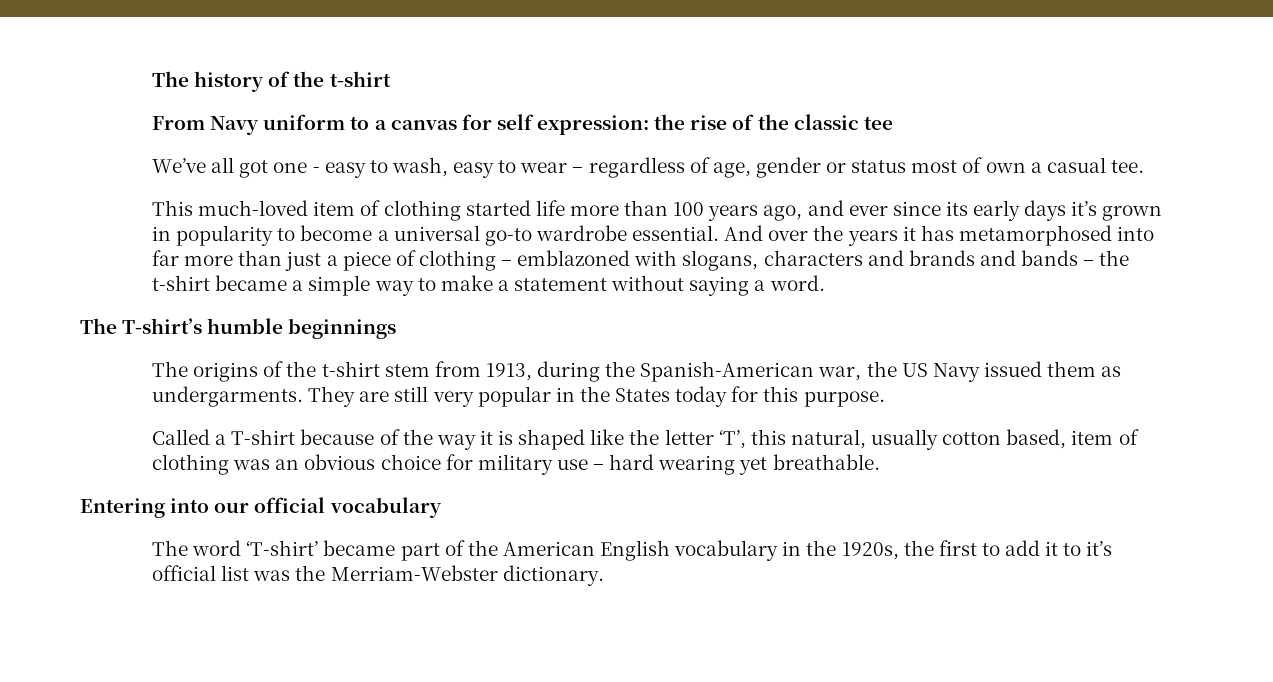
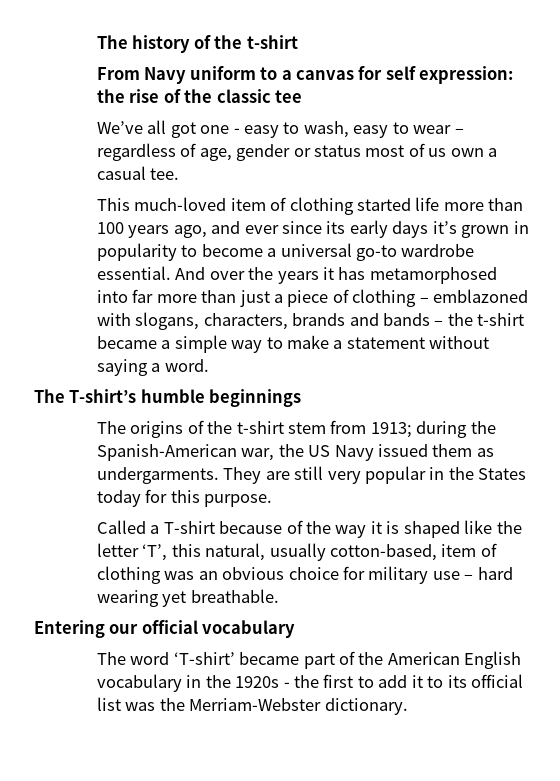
- We’ve all got one - easy to wash, easy to wear – regardless of age, gender or status most of own a casual tee.
+ We’ve all got one - easy to wash, easy to wear – regardless of age, gender or status most of us own a casual tee.
- And over the years it has metamorphosed into far more than just a piece of clothing – emblazoned with slogans, characters and brands and bands – the t-shirt became a simple way to make a statement without saying a word.
+ And over the years it has metamorphosed into far more than just a piece of clothing – emblazoned with slogans, characters, brands and bands – the t-shirt became a simple way to make a statement without saying a word.
- The origins of the t-shirt stem from 1913, during the Spanish-American war, the US Navy issued them as undergarments.
+ The origins of the t-shirt stem from 1913; during the Spanish-American war, the US Navy issued them as undergarments.
- Called a T-shirt because of the way it is shaped like the letter ‘T’, this natural, usually cotton based, item of clothing was an obvious choice for military use – hard wearing yet breathable.
+ Called a T-shirt because of the way it is shaped like the letter ‘T’, this natural, usually cotton-based, item of clothing was an obvious choice for military use – hard wearing yet breathable.
- Entering into our official vocabulary
+ Entering our official vocabulary
- The word ‘T-shirt’ became part of the American English vocabulary in the 1920s, the first to add it to it’s official list was the Merriam-Webster dictionary.
+ The word ‘T-shirt’ became part of the American English vocabulary in the 1920s - the first to add it to its official list was the Merriam-Webster dictionary.

